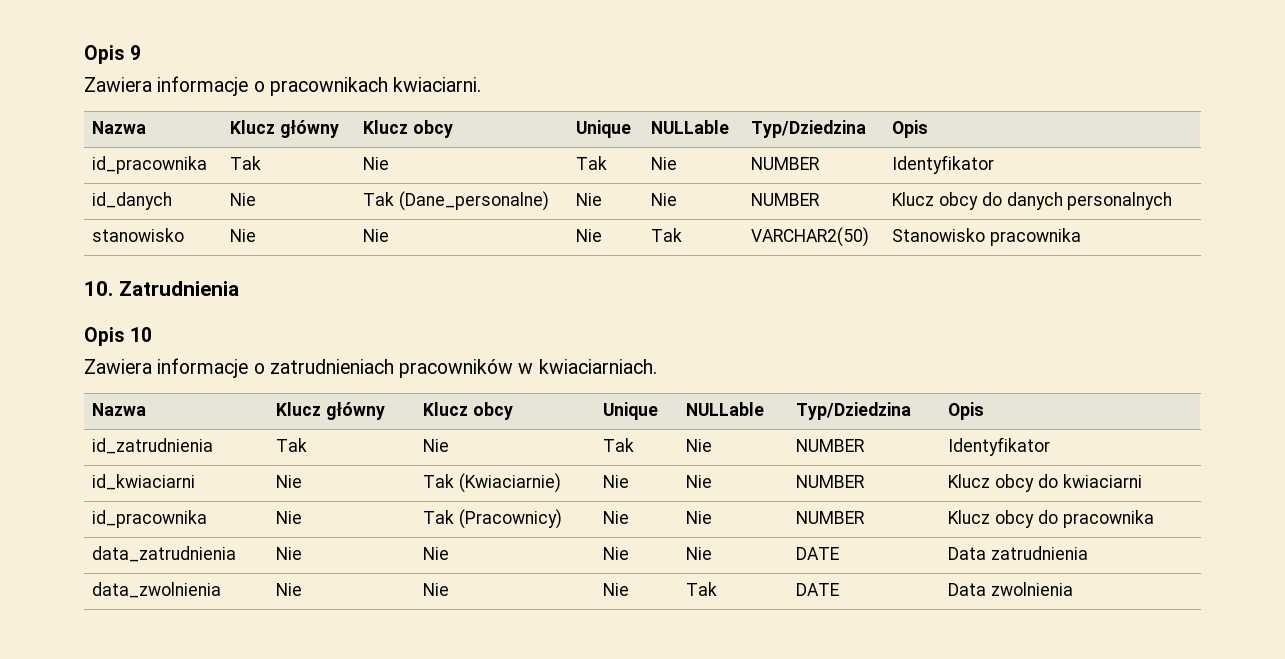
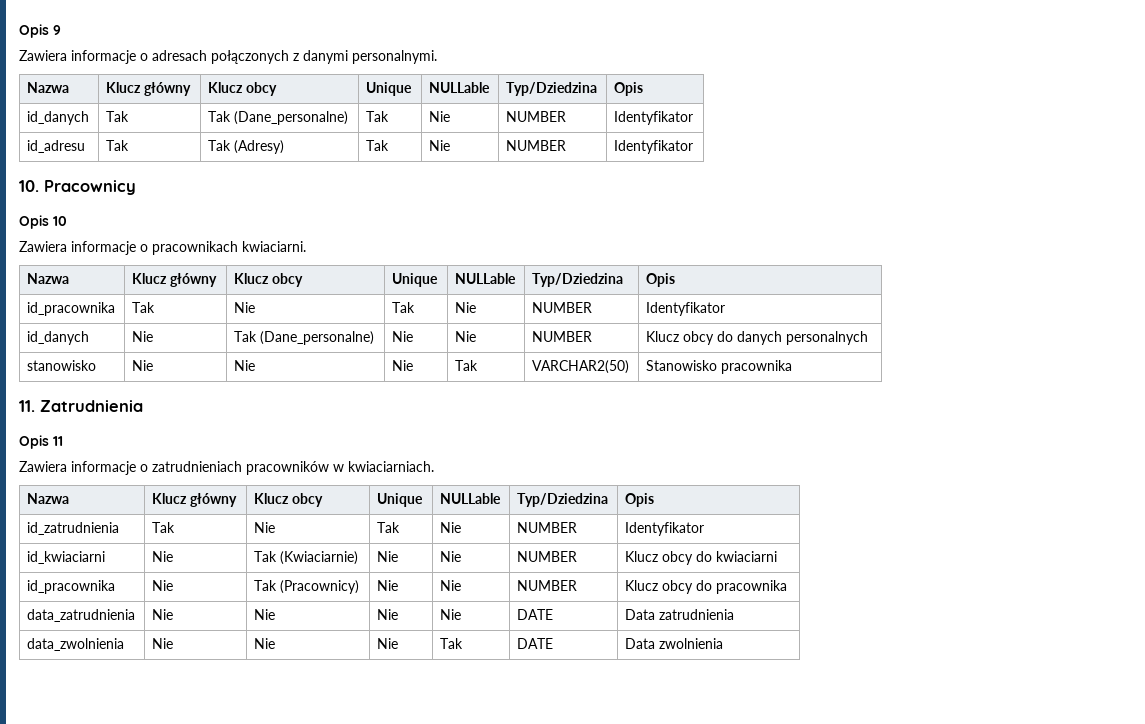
+ Zawiera informacje o adresach połączonych z danymi personalnymi.
+ Nazwa | Klucz główny | Klucz obcy | Unique | NULLable | Typ/Dziedzina | Opis
+ id_danych | Tak | Tak (Dane_personalne) | Tak | Nie | NUMBER | Identyfikator
+ id_adresu | Tak | Tak (Adresy) | Tak | Nie | NUMBER | Identyfikator
+ 10. Pracownicy
+ Opis 10
- 10. Zatrudnienia
+ 11. Zatrudnienia
- Opis 10
+ Opis 11

